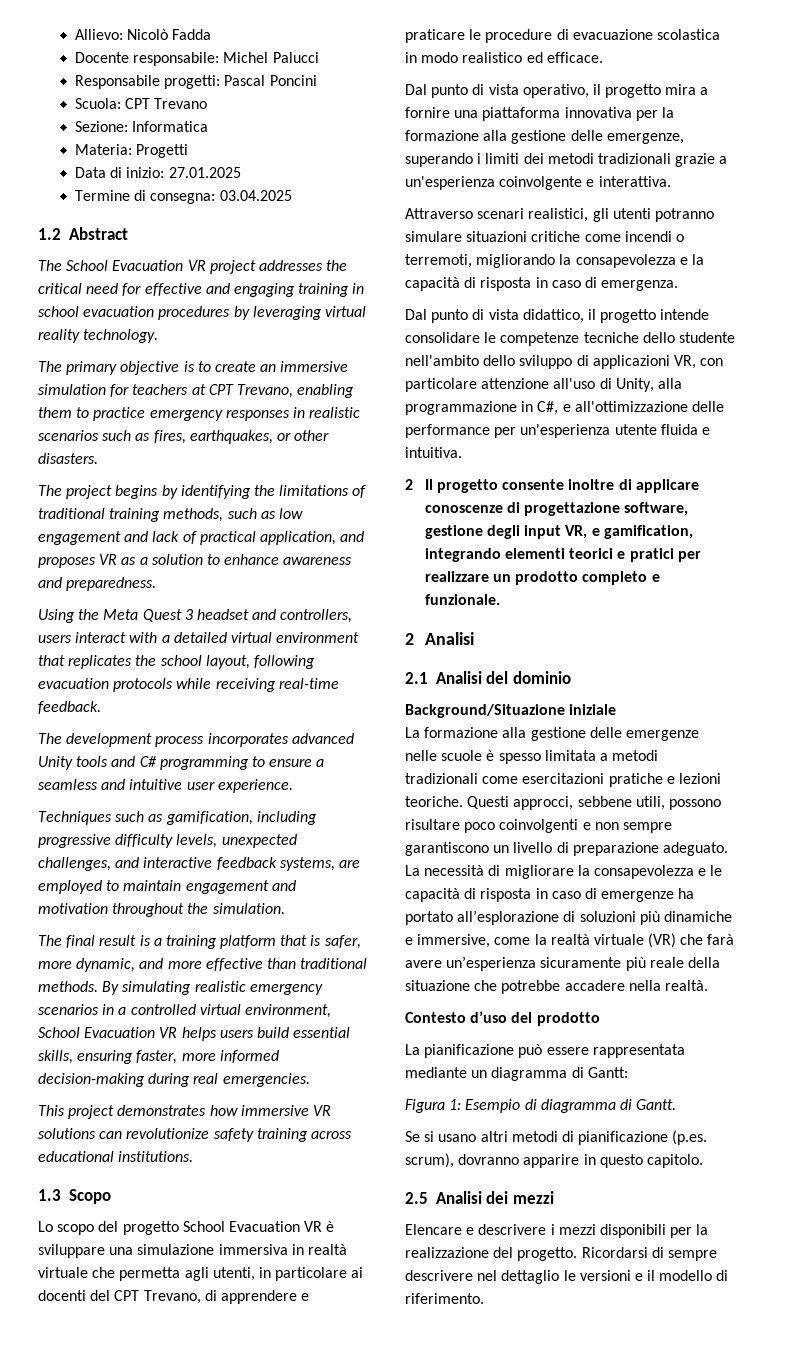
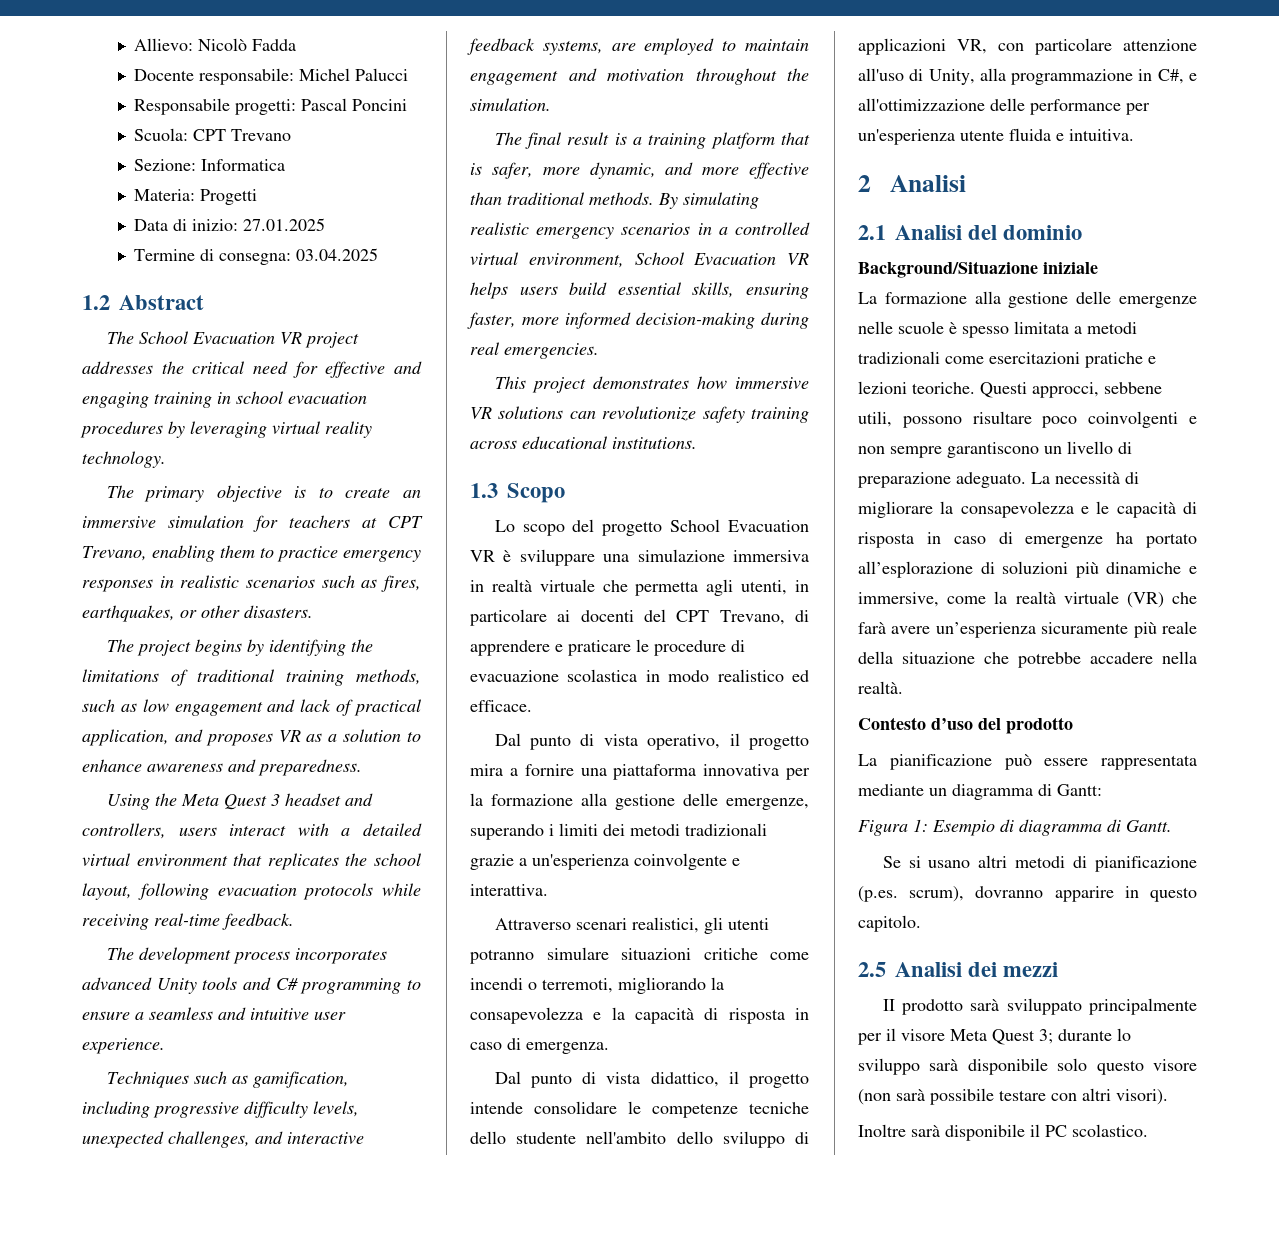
- 2 Il progetto consente inoltre di applicare conoscenze di progettazione software, gestione degli input VR, e gamification, integrando elementi teorici e pratici per realizzare un prodotto completo e funzionale.
- Elencare e descrivere i mezzi disponibili per la realizzazione del progetto. Ricordarsi di sempre descrivere nel dettaglio le versioni e il modello di riferimento.
+ II prodotto sarà sviluppato principalmente per il visore Meta Quest 3; durante lo sviluppo sarà disponibile solo questo visore (non sarà possibile testare con altri visori).
+ Inoltre sarà disponibile il PC scolastico.

